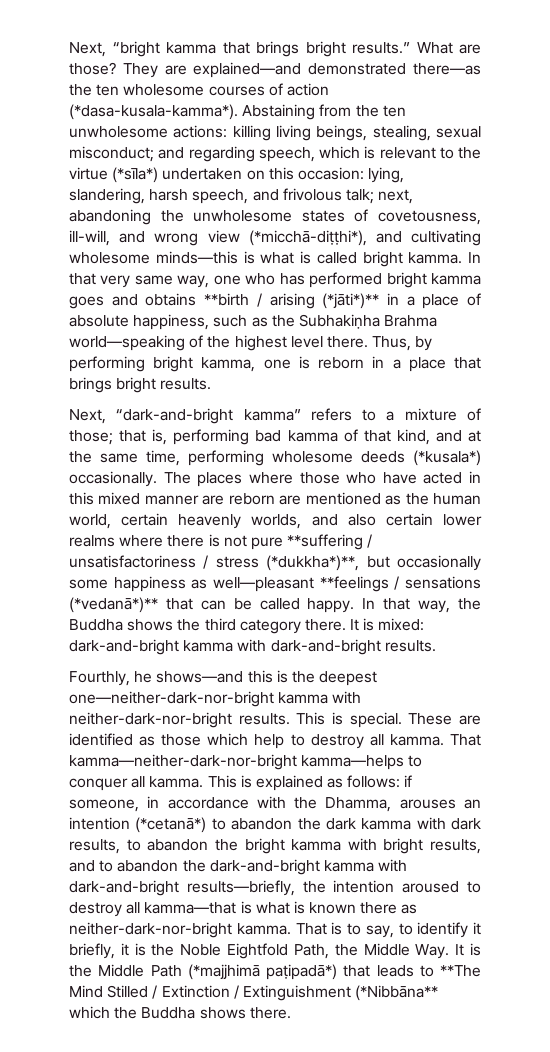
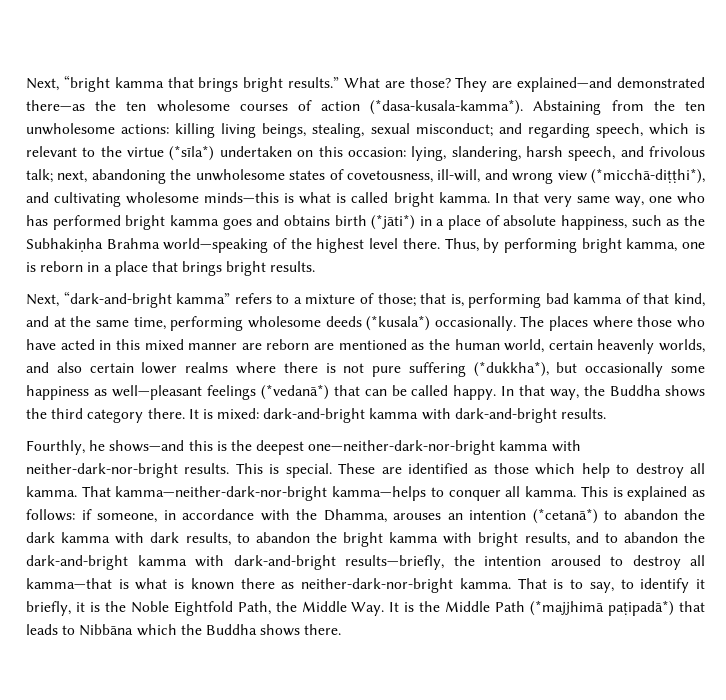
- In that very same way, one who has performed bright kamma goes and obtains **birth / arising (*jāti*)** in a place of absolute happiness, such as the Subhakiṇha Brahma world—speaking of the highest level there.
+ In that very same way, one who has performed bright kamma goes and obtains birth (*jāti*) in a place of absolute happiness, such as the Subhakiṇha Brahma world—speaking of the highest level there.
- The places where those who have acted in this mixed manner are reborn are mentioned as the human world, certain heavenly worlds, and also certain lower realms where there is not pure **suffering / unsatisfactoriness / stress (*dukkha*)**, but occasionally some happiness as well—pleasant **feelings / sensations (*vedanā*)** that can be called happy.
+ The places where those who have acted in this mixed manner are reborn are mentioned as the human world, certain heavenly worlds, and also certain lower realms where there is not pure suffering (*dukkha*), but occasionally some happiness as well—pleasant feelings (*vedanā*) that can be called happy.
- That is to say, to identify it briefly, it is the Noble Eightfold Path, the Middle Way. It is the Middle Path (*majjhimā paṭipadā*) that leads to **The Mind Stilled / Extinction / Extinguishment (*Nibbāna** which the Buddha shows there.
+ That is to say, to identify it briefly, it is the Noble Eightfold Path, the Middle Way. It is the Middle Path (*majjhimā paṭipadā*) that leads to Nibbāna which the Buddha shows there.

